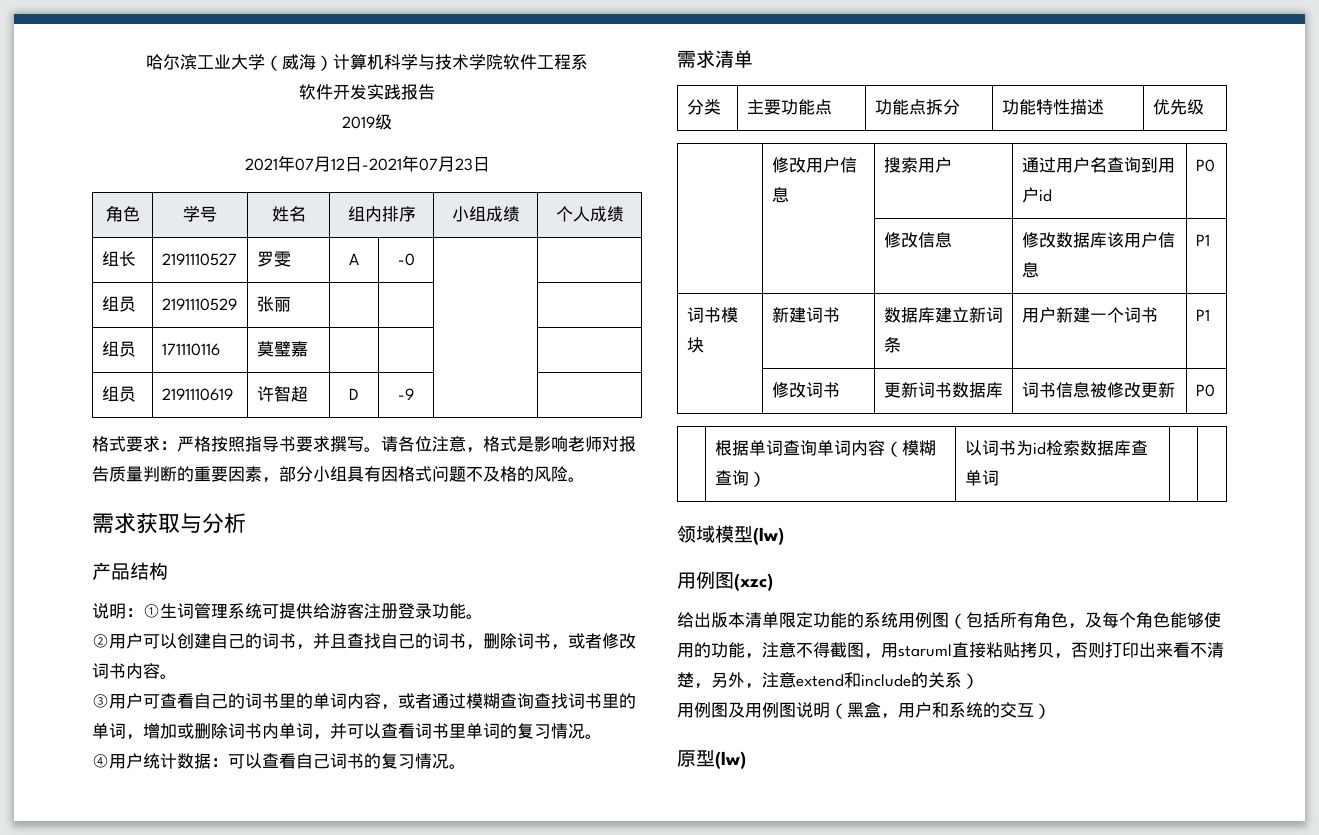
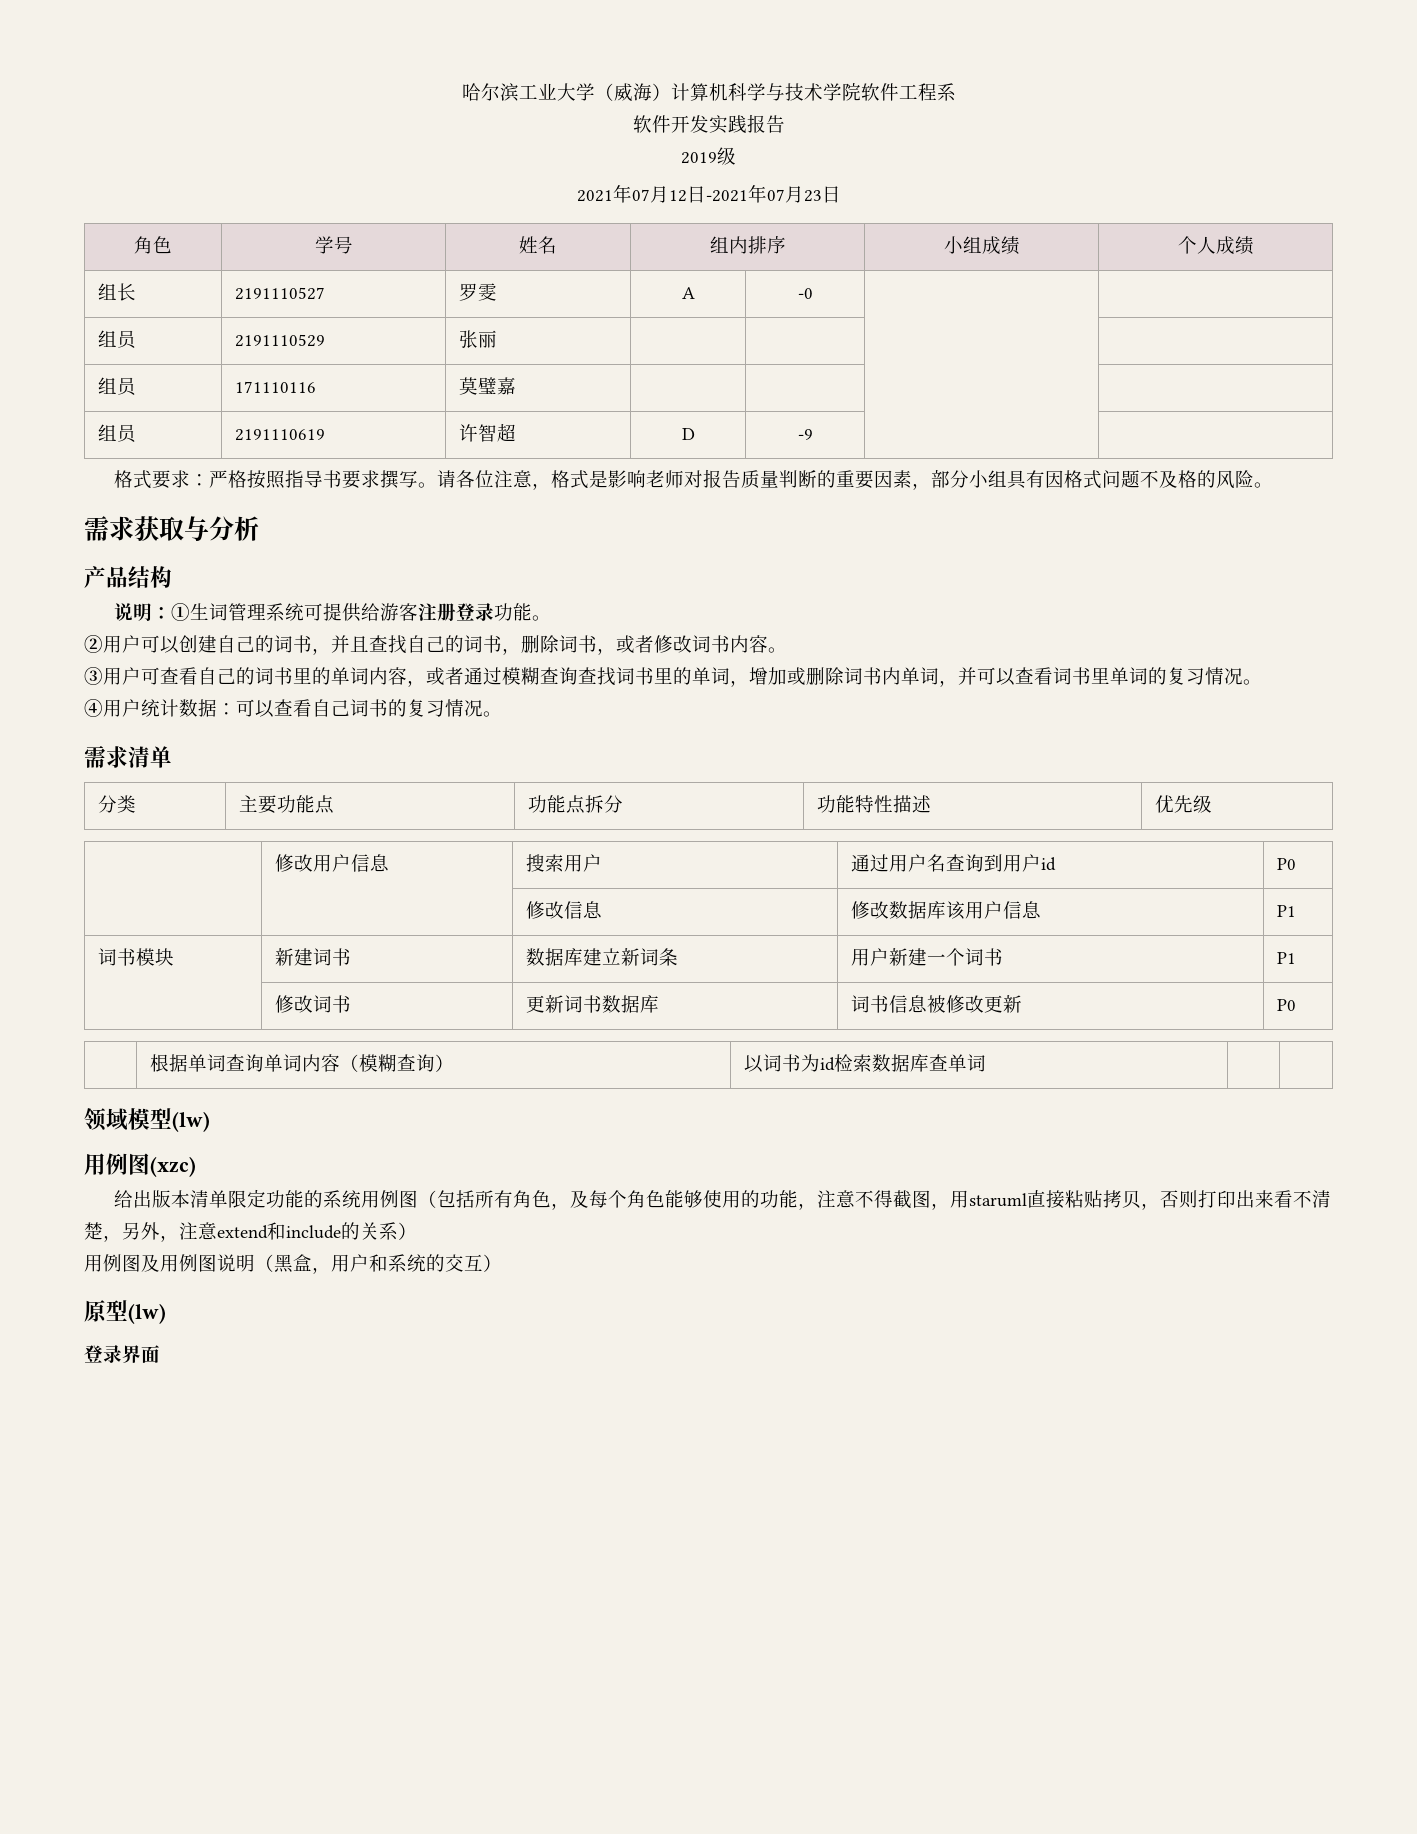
+ 登录界面

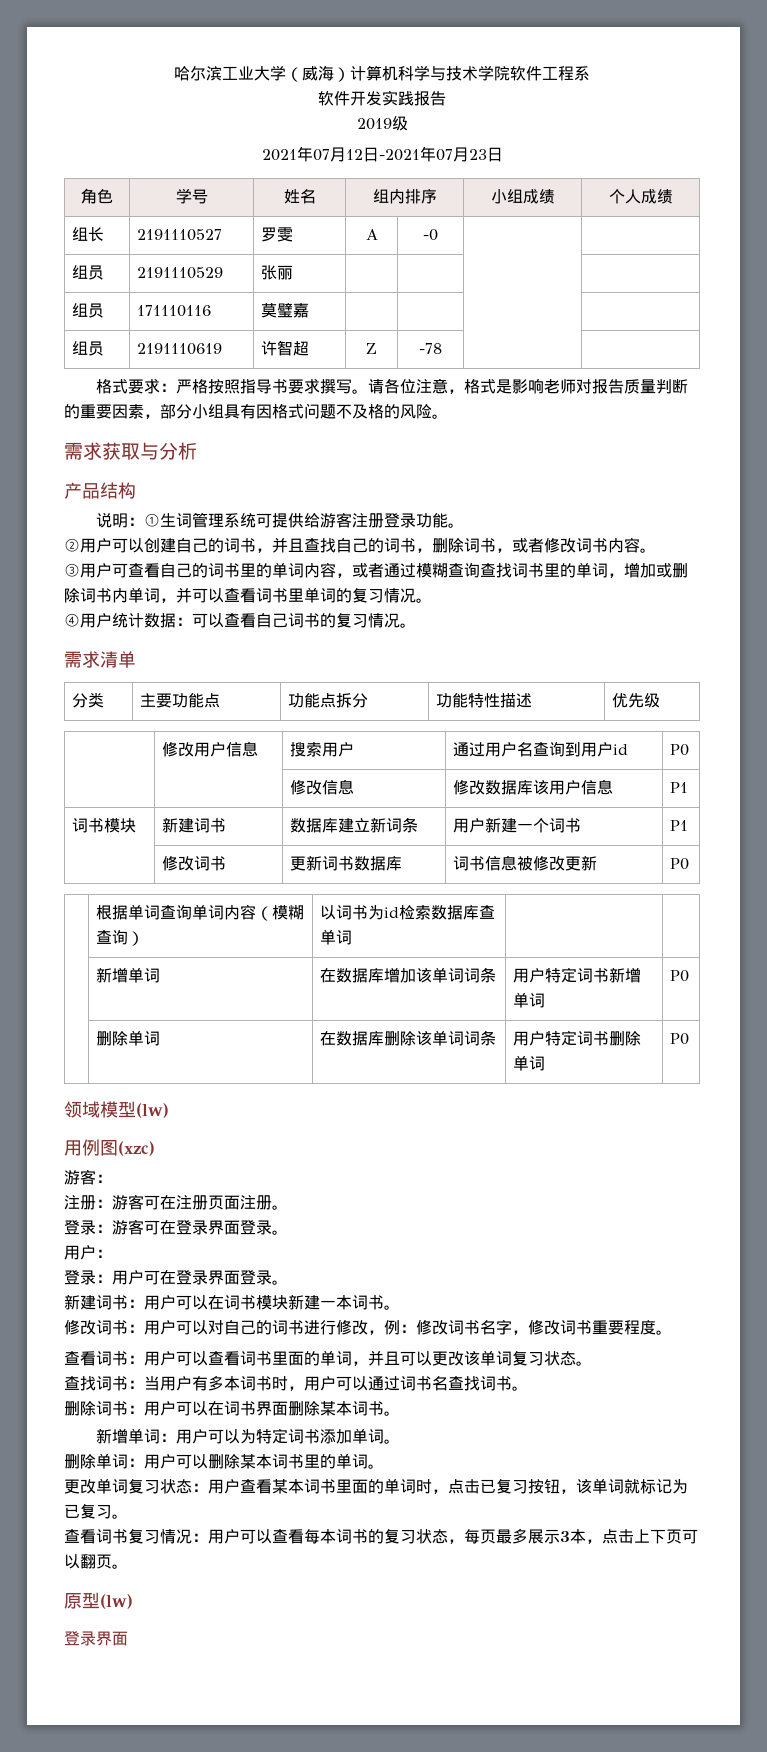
- 组员 | 2191110619 | 许智超 | D | -9 | |
+ 组员 | 2191110619 | 许智超 | Z | -78 | |
+ | 新增单词 | 在数据库增加该单词词条 | 用户特定词书新增单词 | P0
+ | 删除单词 | 在数据库删除该单词词条 | 用户特定词书删除单词 | P0
- 给出版本清单限定功能的系统用例图（包括所有角色，及每个角色能够使用的功能，注意不得截图，用staruml直接粘贴拷贝，否则打印出来看不清楚，另外，注意extend和include的关系）
- 用例图及用例图说明（黑盒，用户和系统的交互）
+ 游客：
+ 注册：游客可在注册页面注册。
+ 登录：游客可在登录界面登录。
+ 用户：
+ 登录：用户可在登录界面登录。
+ 新建词书：用户可以在词书模块新建一本词书。
+ 修改词书：用户可以对自己的词书进行修改，例：修改词书名字，修改词书重要程度。
+ 查看词书：用户可以查看词书里面的单词，并且可以更改该单词复习状态。
+ 查找词书：当用户有多本词书时，用户可以通过词书名查找词书。
+ 删除词书：用户可以在词书界面删除某本词书。
+ 新增单词：用户可以为特定词书添加单词。
+ 删除单词：用户可以删除某本词书里的单词。
+ 更改单词复习状态：用户查看某本词书里面的单词时，点击已复习按钮，该单词就标记为已复习。
+ 查看词书复习情况：用户可以查看每本词书的复习状态，每页最多展示3本，点击上下页可以翻页。

